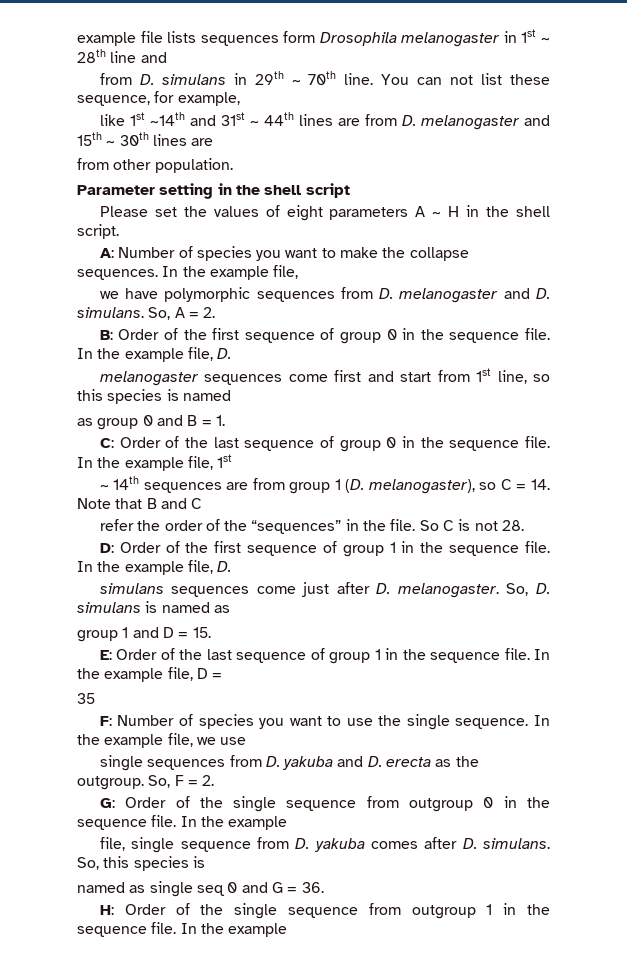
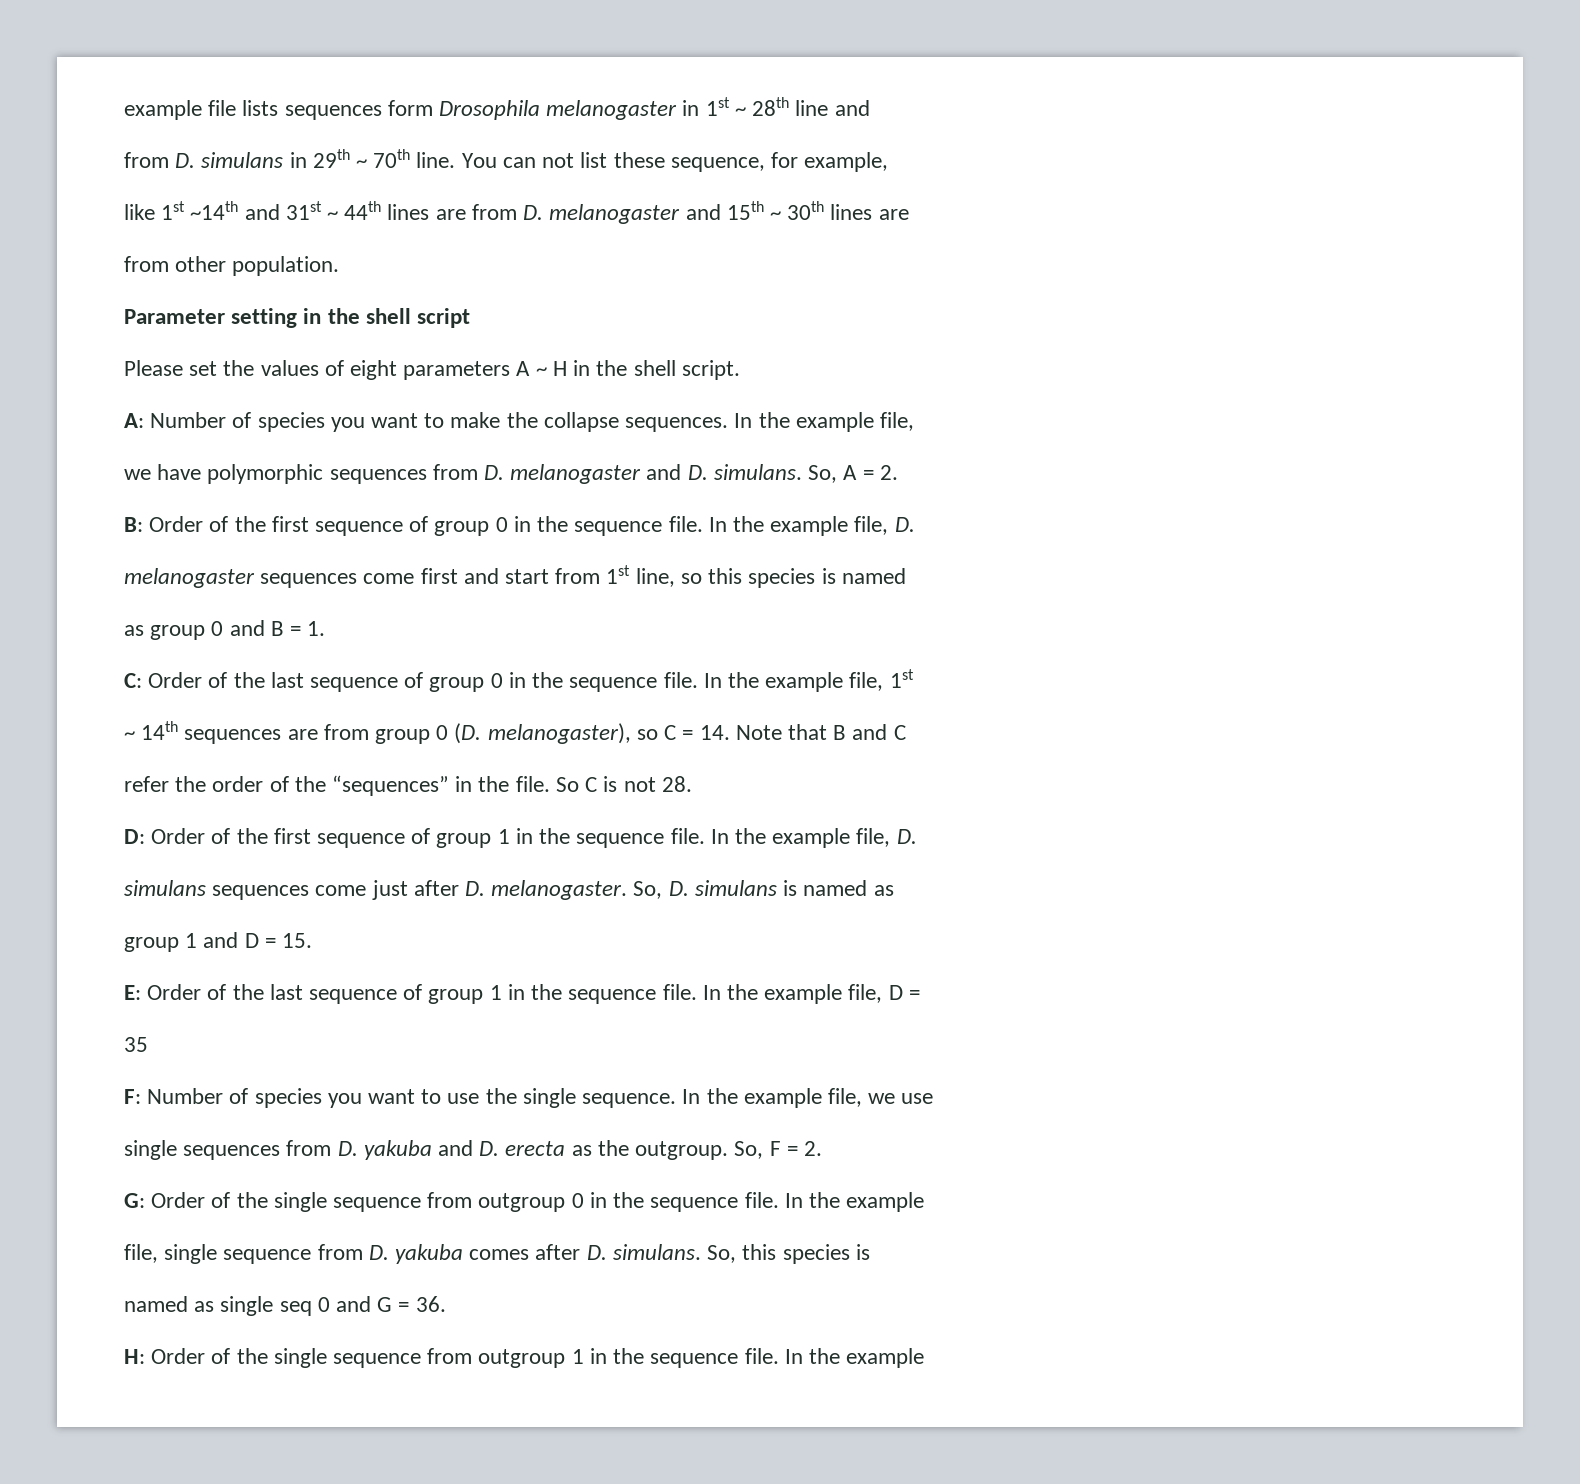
- ~ 14th sequences are from group 1 (D. melanogaster), so C = 14. Note that B and C
+ ~ 14th sequences are from group 0 (D. melanogaster), so C = 14. Note that B and C

